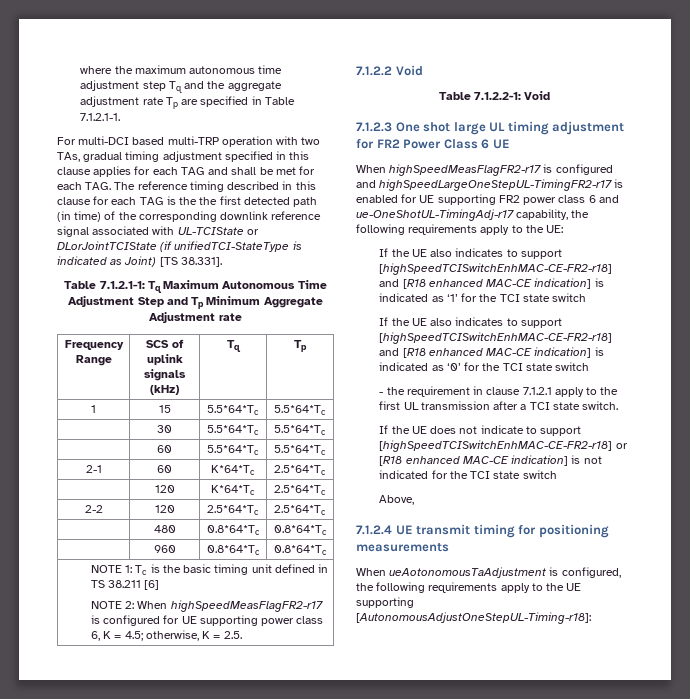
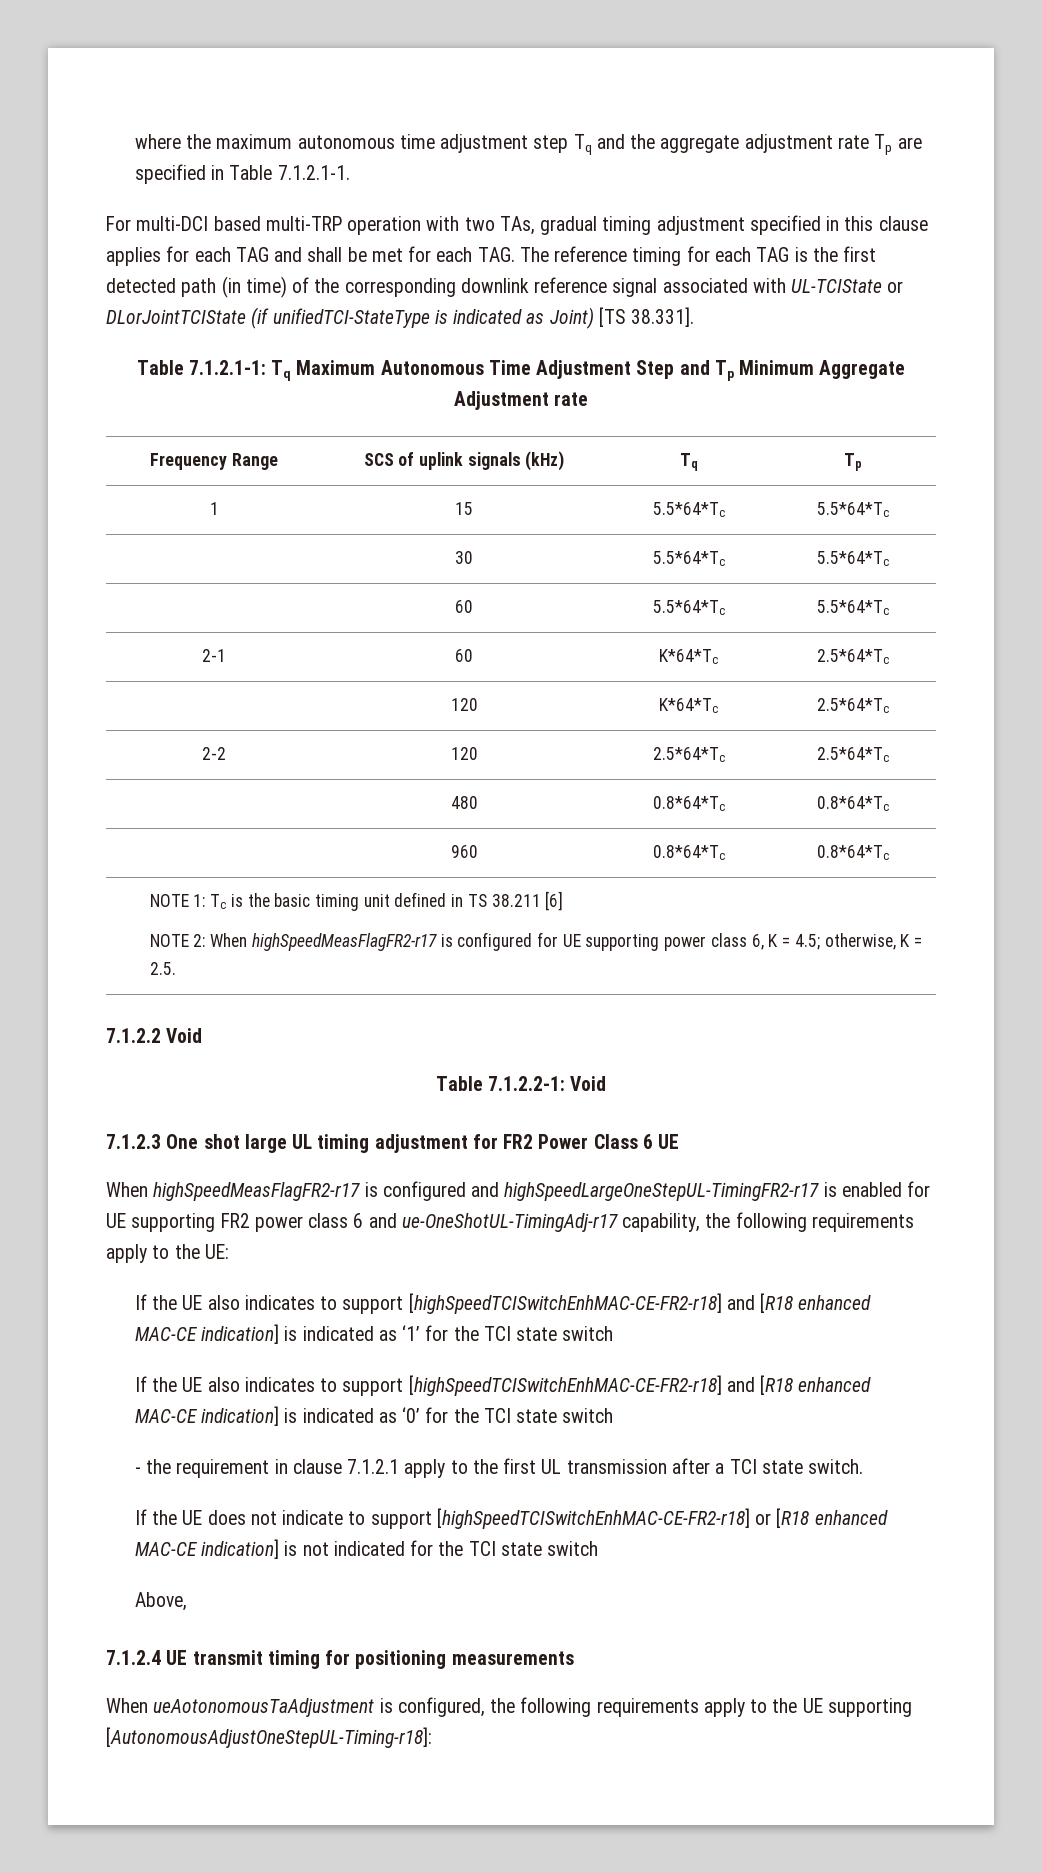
- For multi-DCI based multi-TRP operation with two TAs, gradual timing adjustment specified in this clause applies for each TAG and shall be met for each TAG. The reference timing described in this clause for each TAG is the the first detected path (in time) of the corresponding downlink reference signal associated with UL-TCIState or DLorJointTCIState (if unifiedTCI-StateType is indicated as Joint) [TS 38.331].
+ For multi-DCI based multi-TRP operation with two TAs, gradual timing adjustment specified in this clause applies for each TAG and shall be met for each TAG. The reference timing for each TAG is the first detected path (in time) of the corresponding downlink reference signal associated with UL-TCIState or DLorJointTCIState (if unifiedTCI-StateType is indicated as Joint) [TS 38.331].

